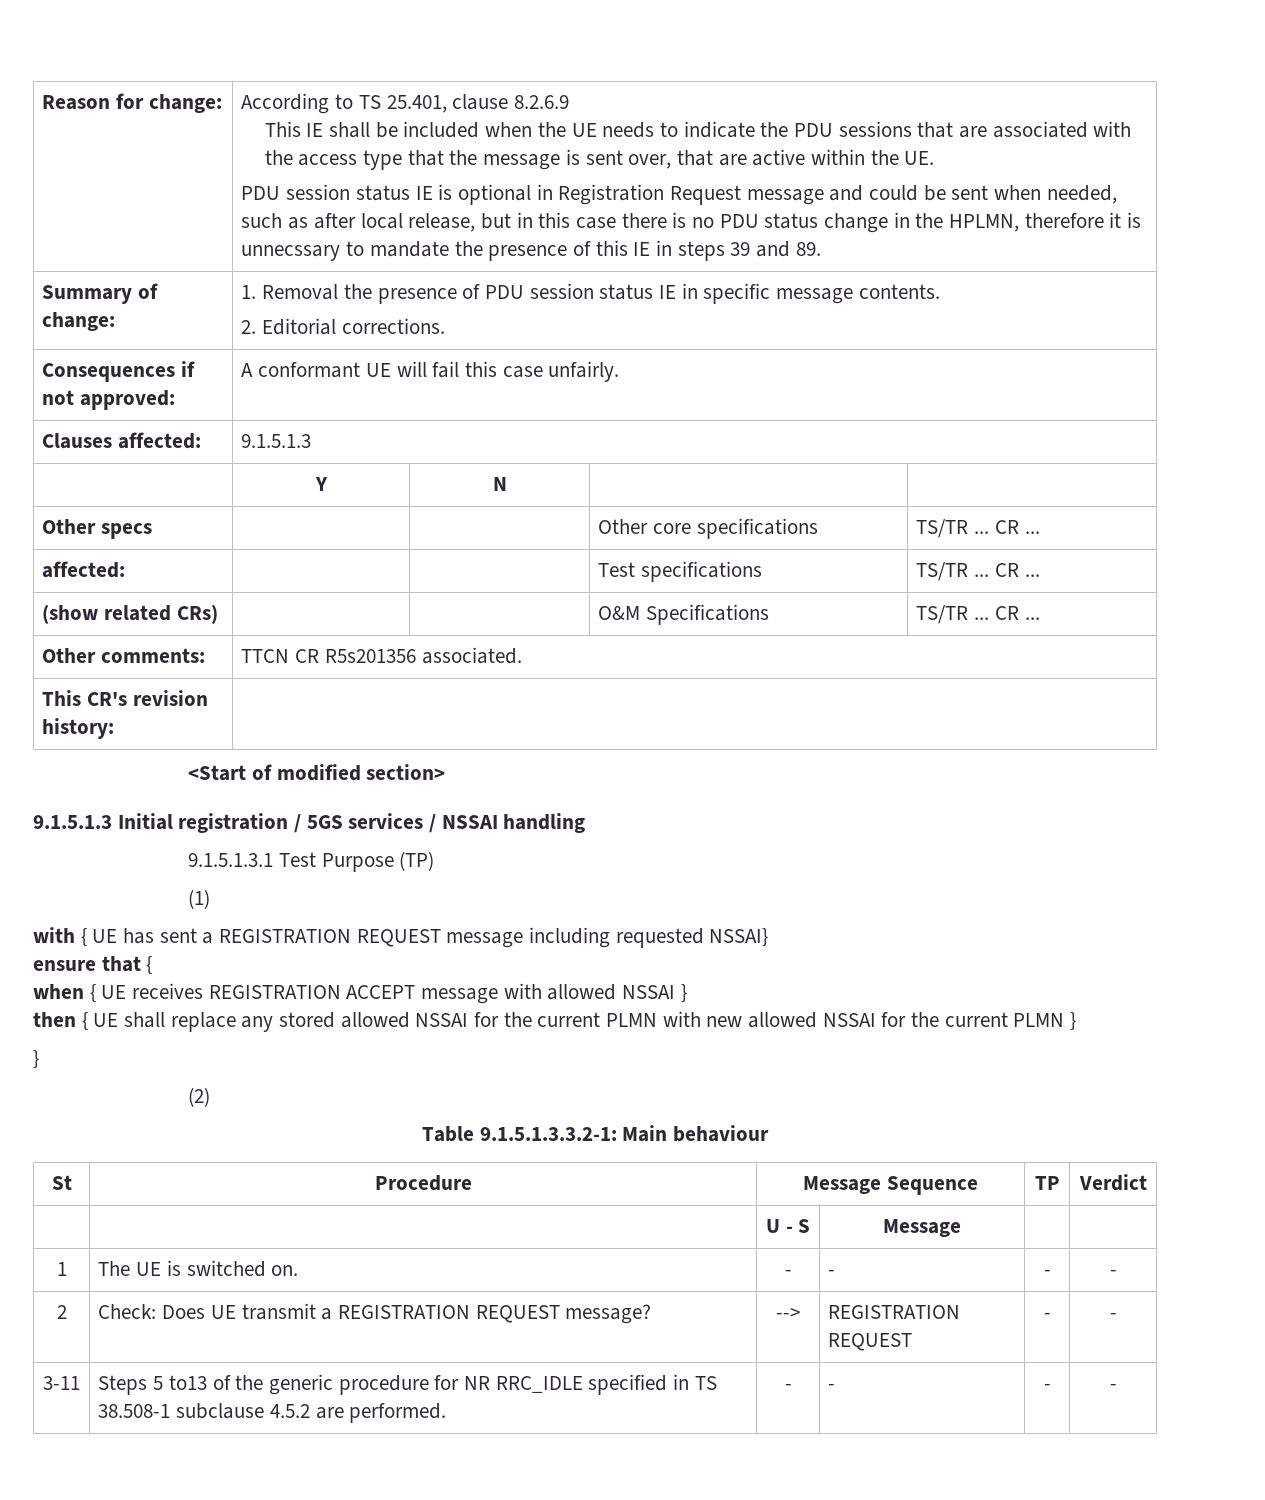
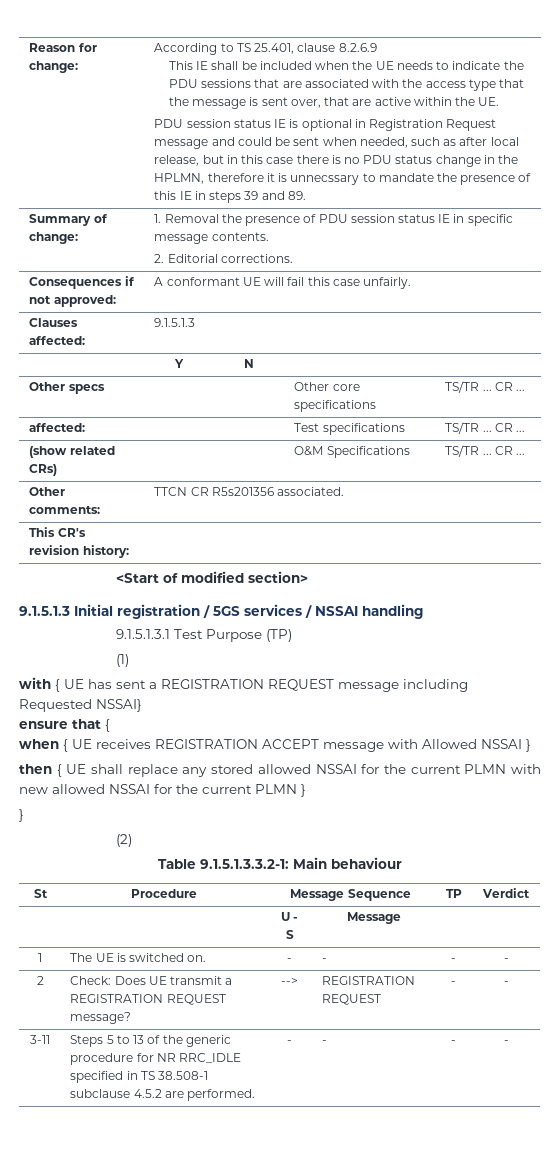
- with { UE has sent a REGISTRATION REQUEST message including requested NSSAI}
+ with { UE has sent a REGISTRATION REQUEST message including Requested NSSAI}
- when { UE receives REGISTRATION ACCEPT message with allowed NSSAI }
+ when { UE receives REGISTRATION ACCEPT message with Allowed NSSAI }
- 3-11 | Steps 5 to13 of the generic procedure for NR RRC_IDLE specified in TS 38.508-1 subclause 4.5.2 are performed. | - | - | - | -
+ 3-11 | Steps 5 to 13 of the generic procedure for NR RRC_IDLE specified in TS 38.508-1 subclause 4.5.2 are performed. | - | - | - | -

